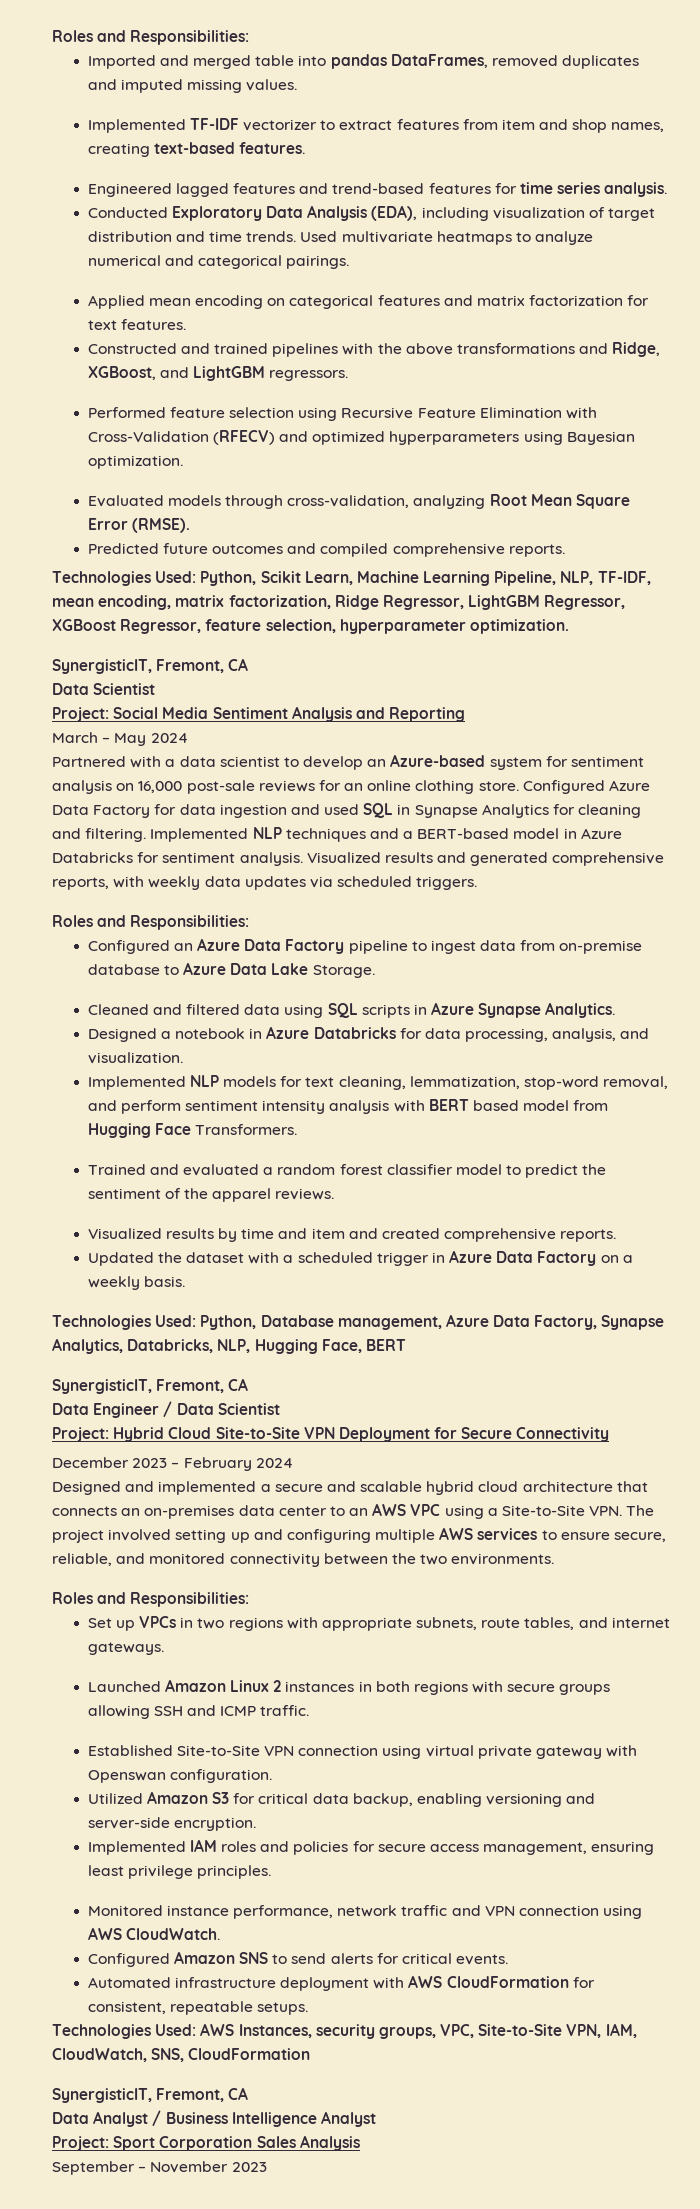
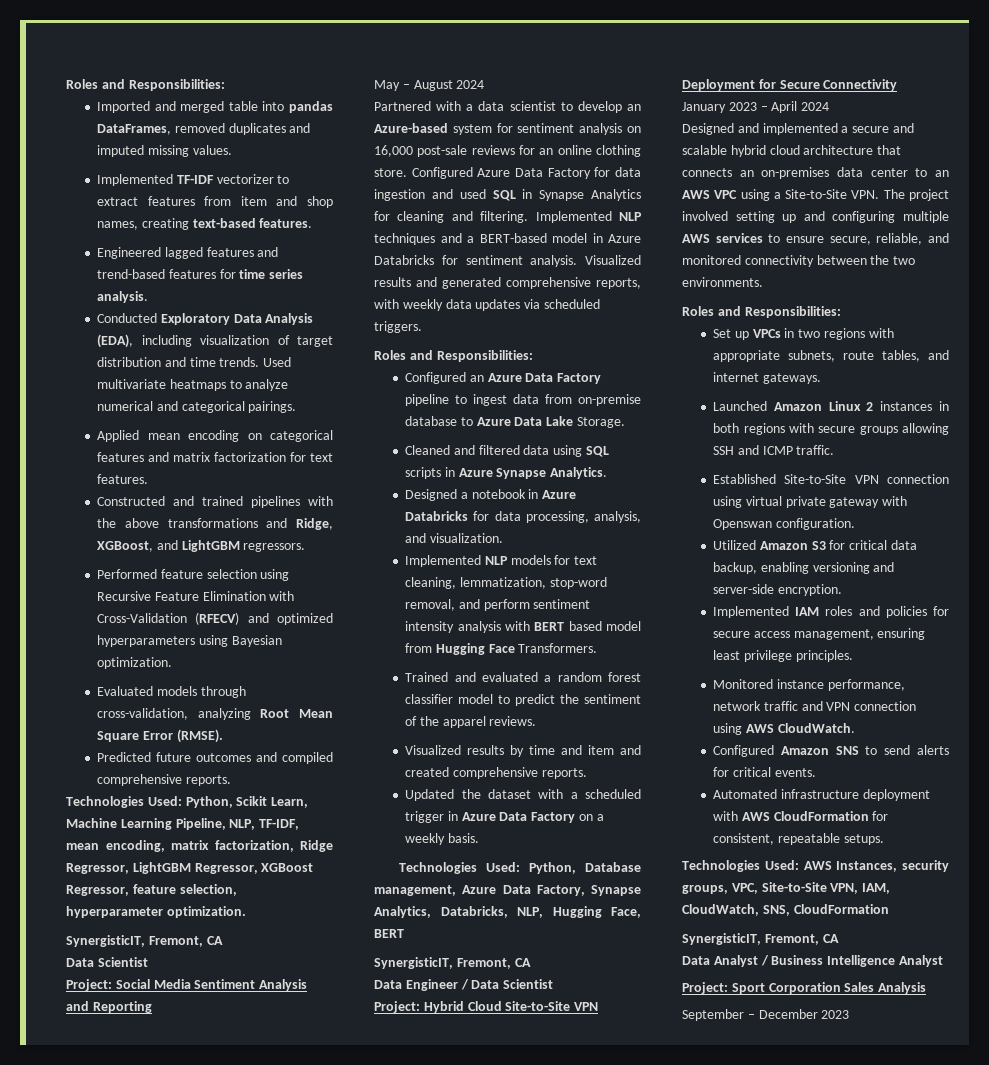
- March – May 2024
+ May – August 2024
- December 2023 – February 2024
+ January 2023 – April 2024
- September – November 2023
+ September – December 2023

